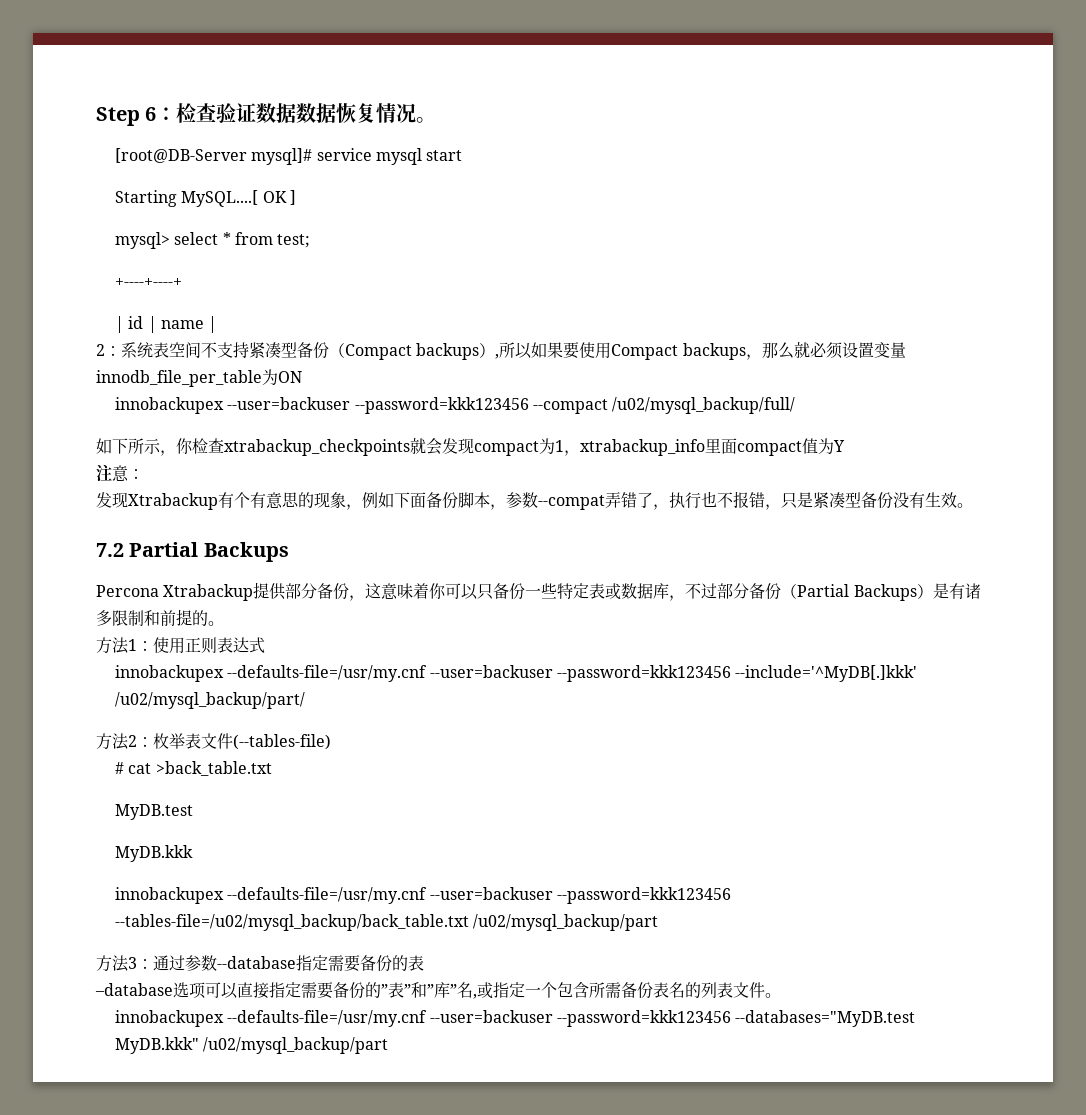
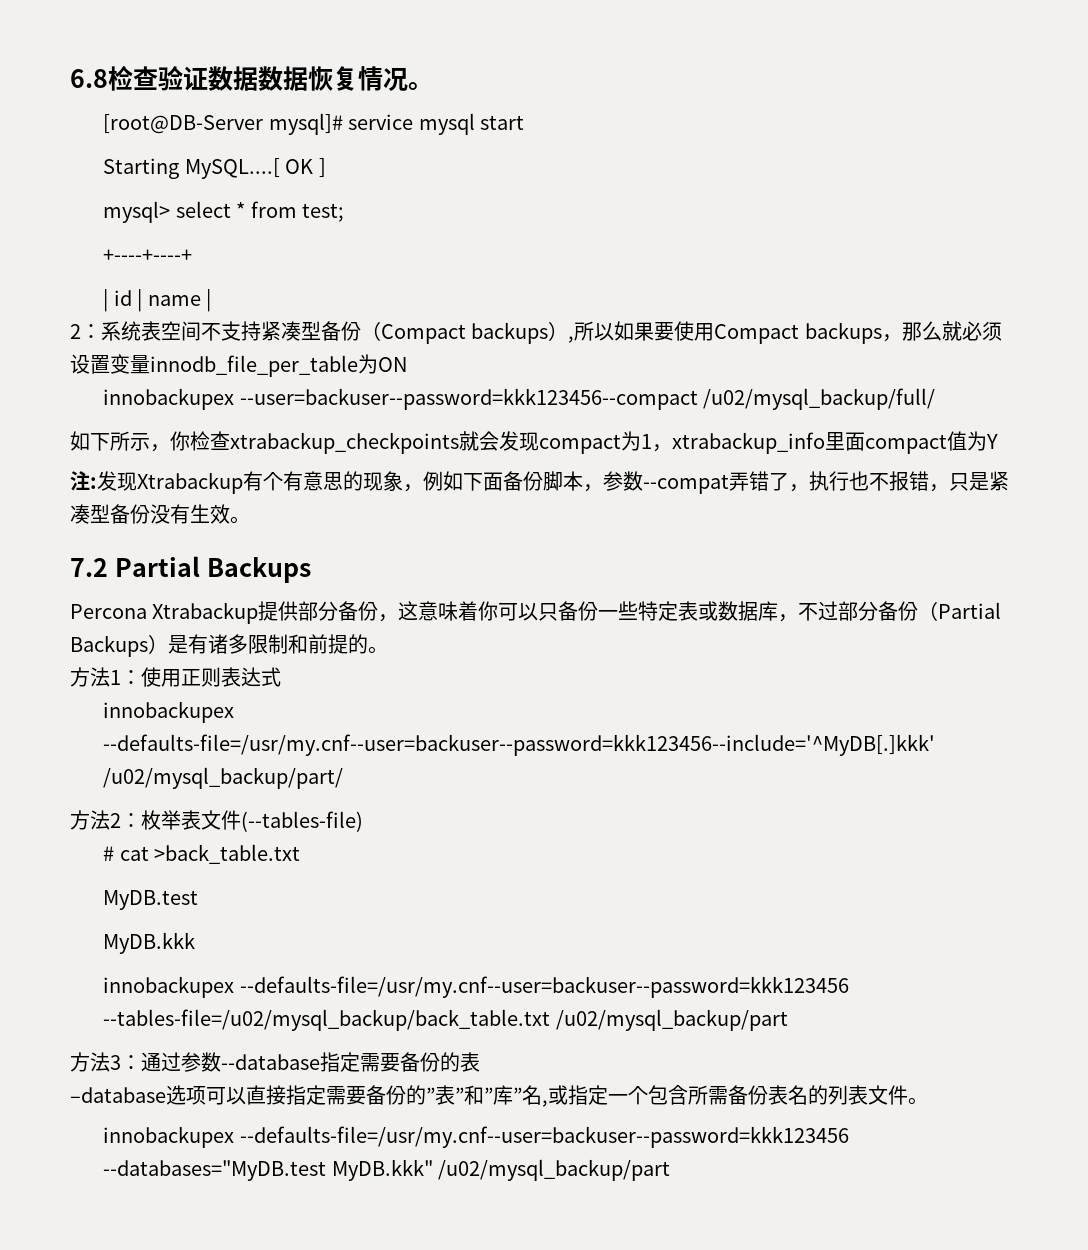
- Step 6：检查验证数据数据恢复情况。
+ 6.8检查验证数据数据恢复情况。
- innobackupex --user=backuser --password=kkk123456 --compact /u02/mysql_backup/full/
+ innobackupex --user=backuser--password=kkk123456--compact /u02/mysql_backup/full/
- 注意：
- 发现Xtrabackup有个有意思的现象，例如下面备份脚本，参数--compat弄错了，执行也不报错，只是紧凑型备份没有生效。
+ 注:发现Xtrabackup有个有意思的现象，例如下面备份脚本，参数--compat弄错了，执行也不报错，只是紧凑型备份没有生效。
- innobackupex --defaults-file=/usr/my.cnf --user=backuser --password=kkk123456 --include='^MyDB[.]kkk' /u02/mysql_backup/part/
+ innobackupex --defaults-file=/usr/my.cnf--user=backuser--password=kkk123456--include='^MyDB[.]kkk' /u02/mysql_backup/part/
- innobackupex --defaults-file=/usr/my.cnf --user=backuser --password=kkk123456 --tables-file=/u02/mysql_backup/back_table.txt /u02/mysql_backup/part
+ innobackupex --defaults-file=/usr/my.cnf--user=backuser--password=kkk123456 --tables-file=/u02/mysql_backup/back_table.txt /u02/mysql_backup/part
- innobackupex --defaults-file=/usr/my.cnf --user=backuser --password=kkk123456 --databases="MyDB.test MyDB.kkk" /u02/mysql_backup/part
+ innobackupex --defaults-file=/usr/my.cnf--user=backuser--password=kkk123456 --databases="MyDB.test MyDB.kkk" /u02/mysql_backup/part

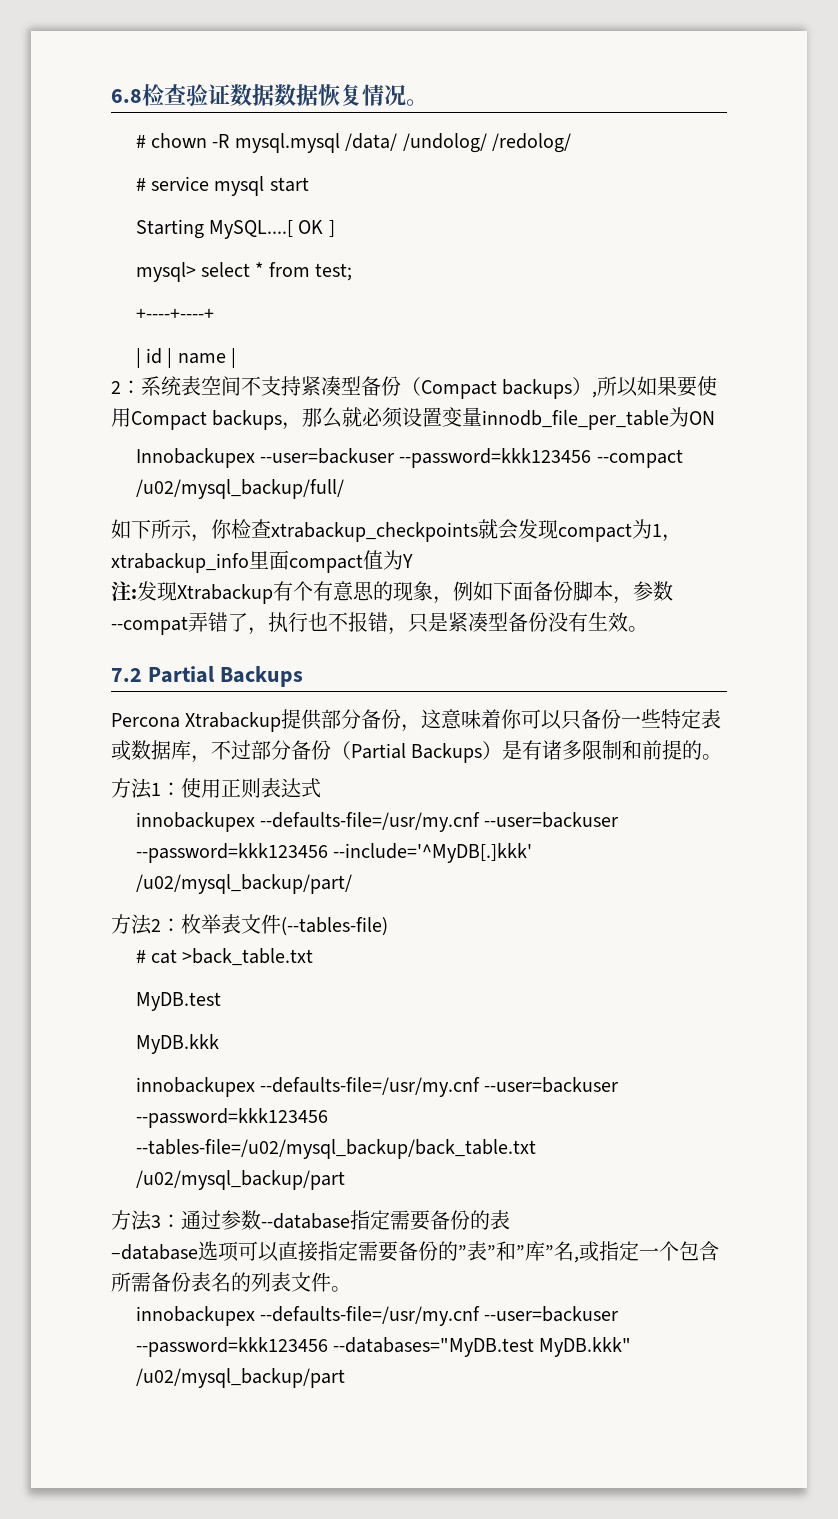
- [root@DB-Server mysql]# service mysql start
+ # chown -R mysql.mysql /data/ /undolog/ /redolog/
+ # service mysql start
- innobackupex --user=backuser--password=kkk123456--compact /u02/mysql_backup/full/
+ Innobackupex --user=backuser --password=kkk123456 --compact /u02/mysql_backup/full/
- innobackupex --defaults-file=/usr/my.cnf--user=backuser--password=kkk123456--include='^MyDB[.]kkk' /u02/mysql_backup/part/
+ innobackupex --defaults-file=/usr/my.cnf --user=backuser --password=kkk123456 --include='^MyDB[.]kkk' /u02/mysql_backup/part/
- innobackupex --defaults-file=/usr/my.cnf--user=backuser--password=kkk123456 --tables-file=/u02/mysql_backup/back_table.txt /u02/mysql_backup/part
+ innobackupex --defaults-file=/usr/my.cnf --user=backuser --password=kkk123456 --tables-file=/u02/mysql_backup/back_table.txt /u02/mysql_backup/part
- innobackupex --defaults-file=/usr/my.cnf--user=backuser--password=kkk123456 --databases="MyDB.test MyDB.kkk" /u02/mysql_backup/part
+ innobackupex --defaults-file=/usr/my.cnf --user=backuser --password=kkk123456 --databases="MyDB.test MyDB.kkk" /u02/mysql_backup/part

